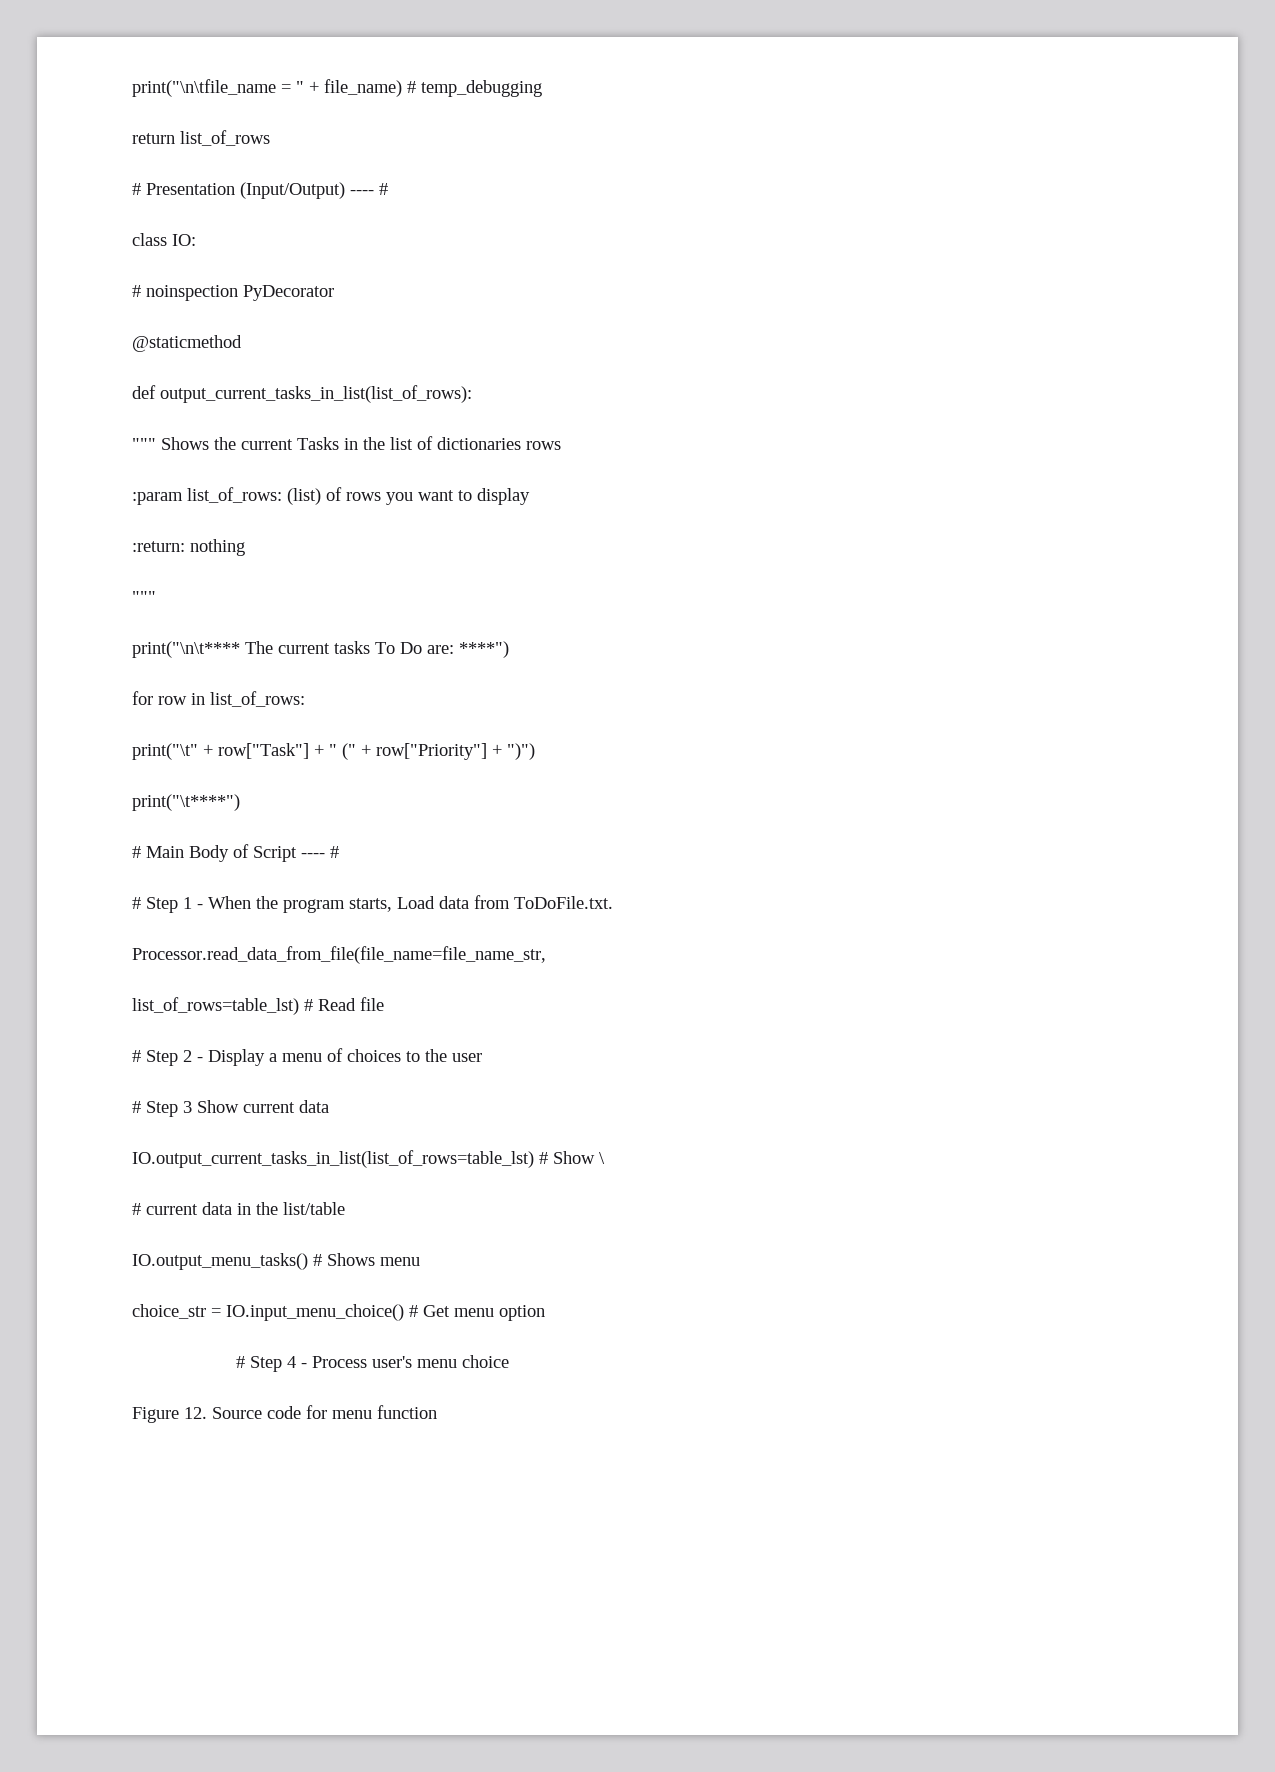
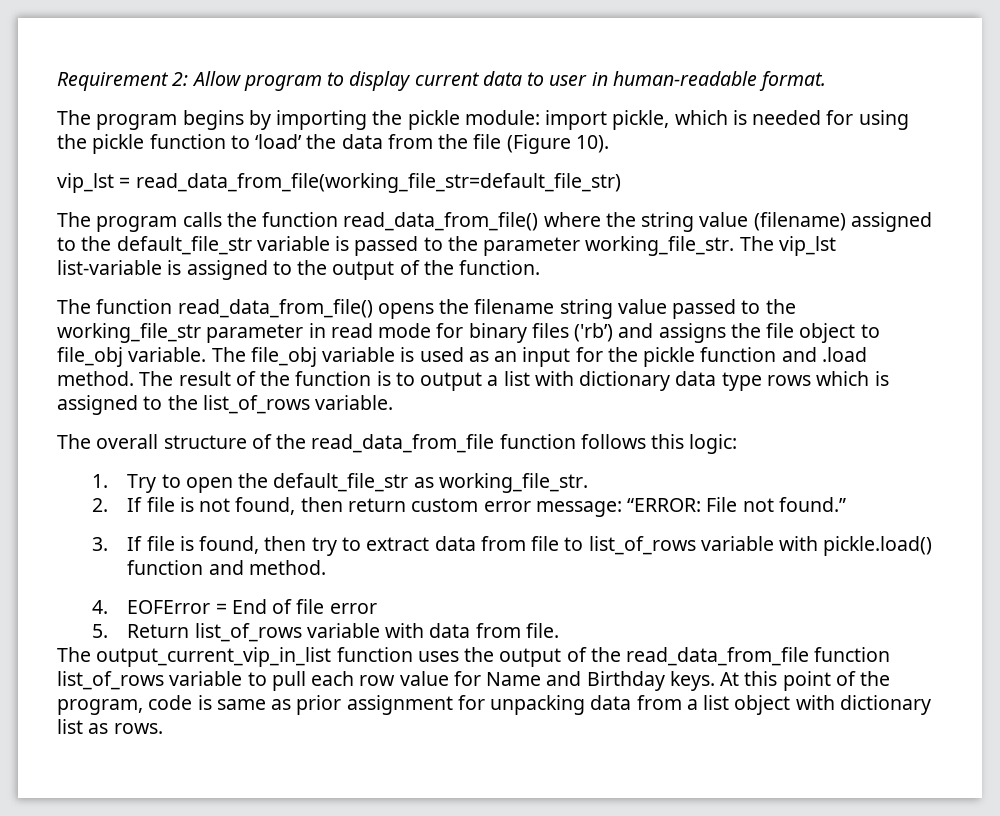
- print("\n\tfile_name = " + file_name) # temp_debugging
- return list_of_rows
- # Presentation (Input/Output) ---- #
- class IO:
- # noinspection PyDecorator
- @staticmethod
- def output_current_tasks_in_list(list_of_rows):
- """ Shows the current Tasks in the list of dictionaries rows
- :param list_of_rows: (list) of rows you want to display
- :return: nothing
- """
- print("\n\t**** The current tasks To Do are: ****")
- for row in list_of_rows:
- print("\t" + row["Task"] + " (" + row["Priority"] + ")")
- print("\t****")
- # Main Body of Script ---- #
- # Step 1 - When the program starts, Load data from ToDoFile.txt.
- Processor.read_data_from_file(file_name=file_name_str,
- list_of_rows=table_lst) # Read file
- # Step 2 - Display a menu of choices to the user
- # Step 3 Show current data
- IO.output_current_tasks_in_list(list_of_rows=table_lst) # Show \
- # current data in the list/table
- IO.output_menu_tasks() # Shows menu
- choice_str = IO.input_menu_choice() # Get menu option
- # Step 4 - Process user's menu choice
- Figure 12. Source code for menu function
+ Requirement 2: Allow program to display current data to user in human-readable format.
+ The program begins by importing the pickle module: import pickle, which is needed for using the pickle function to ‘load’ the data from the file (Figure 10).
+ vip_lst = read_data_from_file(working_file_str=default_file_str)
+ The program calls the function read_data_from_file() where the string value (filename) assigned to the default_file_str variable is passed to the parameter working_file_str. The vip_lst list-variable is assigned to the output of the function.
+ The function read_data_from_file() opens the filename string value passed to the working_file_str parameter in read mode for binary files ('rb’) and assigns the file object to file_obj variable. The file_obj variable is used as an input for the pickle function and .load method. The result of the function is to output a list with dictionary data type rows which is assigned to the list_of_rows variable.
+ The overall structure of the read_data_from_file function follows this logic:
+ 1. Try to open the default_file_str as working_file_str.
+ 2. If file is not found, then return custom error message: “ERROR: File not found.”
+ 3. If file is found, then try to extract data from file to list_of_rows variable with pickle.load() function and method.
+ 4. EOFError = End of file error
+ 5. Return list_of_rows variable with data from file.
+ The output_current_vip_in_list function uses the output of the read_data_from_file function list_of_rows variable to pull each row value for Name and Birthday keys. At this point of the program, code is same as prior assignment for unpacking data from a list object with dictionary list as rows.

